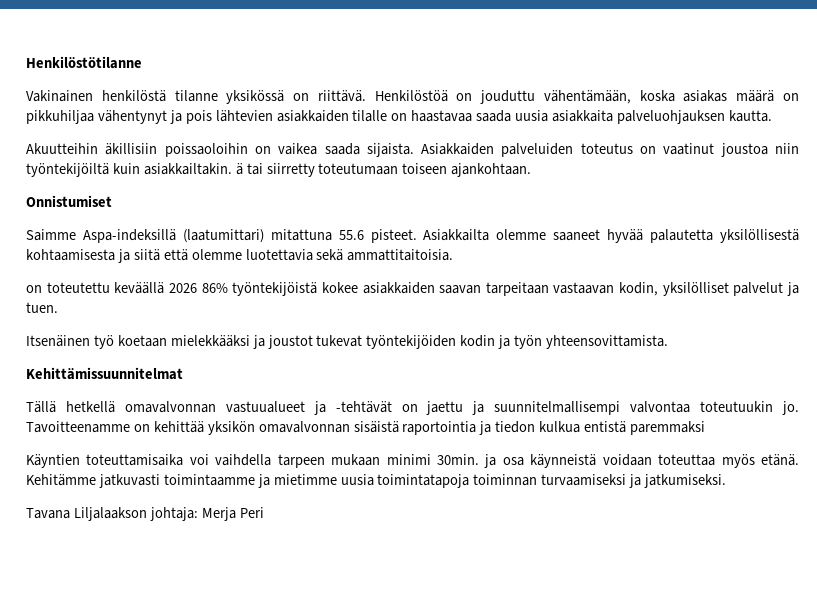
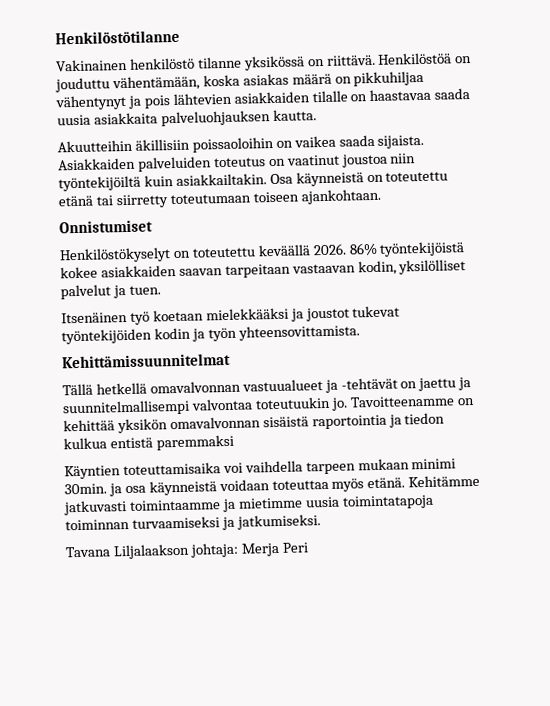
- Vakinainen henkilöstä tilanne yksikössä on riittävä.
+ Vakinainen henkilöstö tilanne yksikössä on riittävä.
- Asiakkaiden palveluiden toteutus on vaatinut joustoa niin työntekijöiltä kuin asiakkailtakin. ä tai siirretty toteutumaan toiseen ajankohtaan.
+ Asiakkaiden palveluiden toteutus on vaatinut joustoa niin työntekijöiltä kuin asiakkailtakin. Osa käynneistä on toteutettu etänä tai siirretty toteutumaan toiseen ajankohtaan.
- Saimme Aspa-indeksillä (laatumittari) mitattuna 55.6 pisteet. Asiakkailta olemme saaneet hyvää palautetta yksilöllisestä kohtaamisesta ja siitä että olemme luotettavia sekä ammattitaitoisia.
- on toteutettu keväällä 2026 86% työntekijöistä kokee asiakkaiden saavan tarpeitaan vastaavan kodin, yksilölliset palvelut ja tuen.
+ Henkilöstökyselyt on toteutettu keväällä 2026. 86% työntekijöistä kokee asiakkaiden saavan tarpeitaan vastaavan kodin, yksilölliset palvelut ja tuen.

